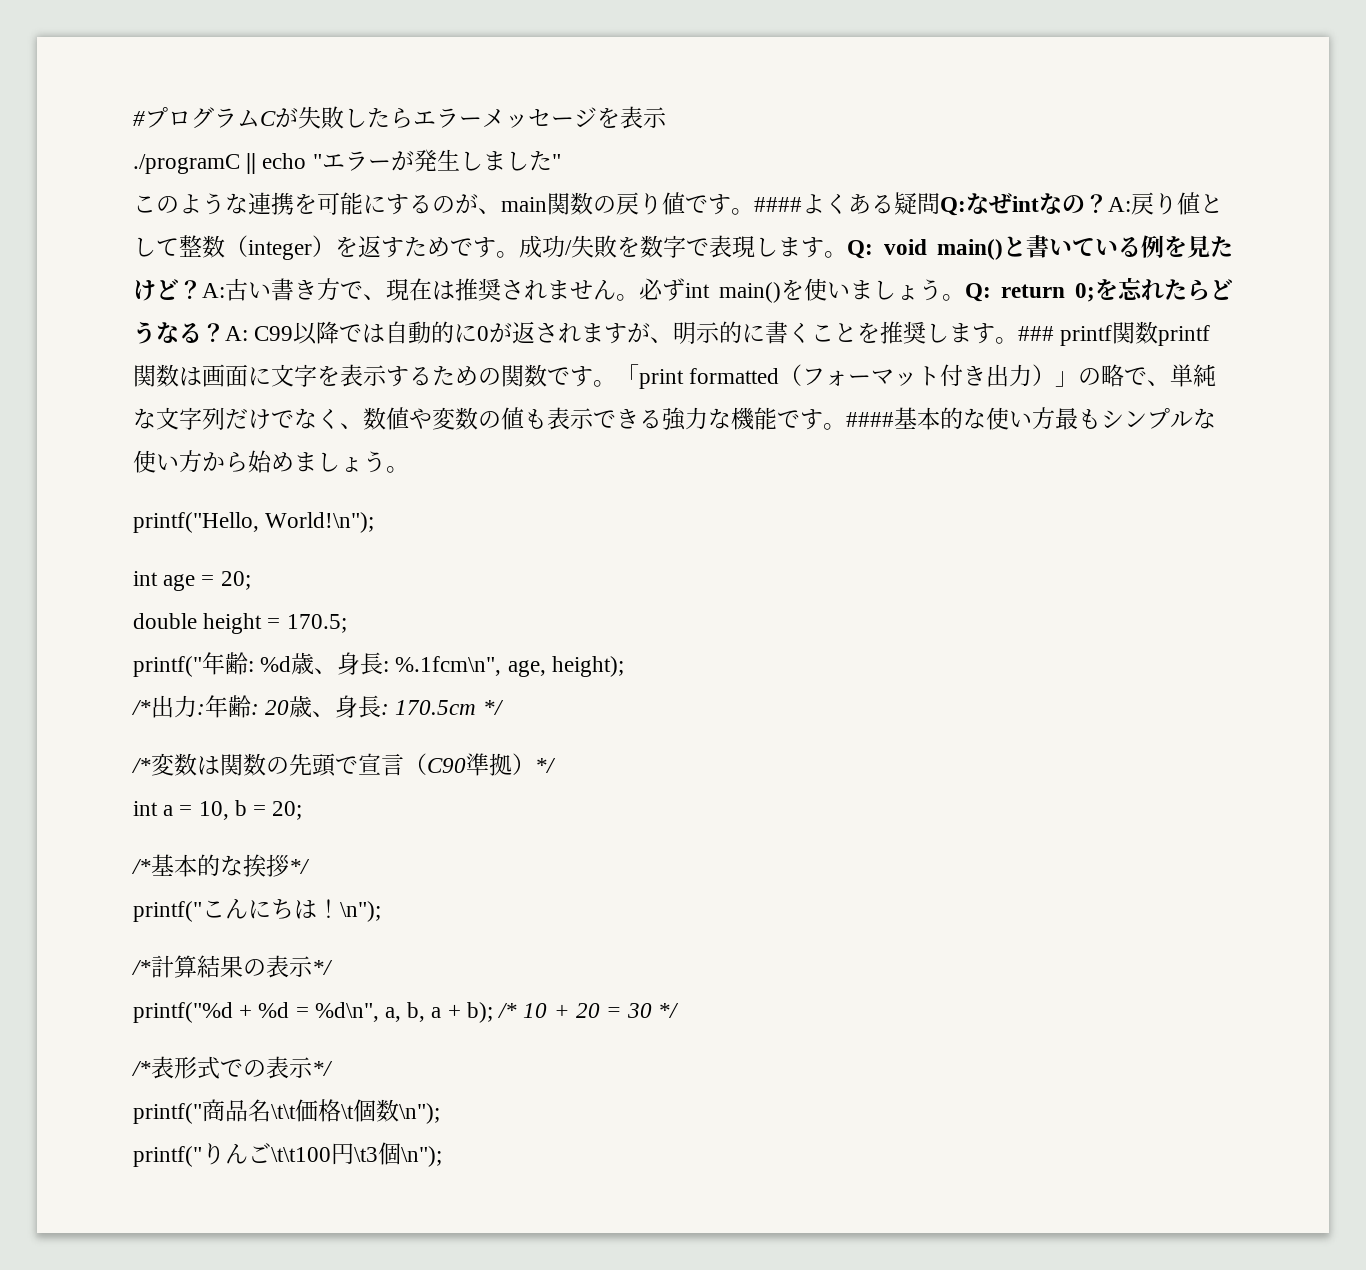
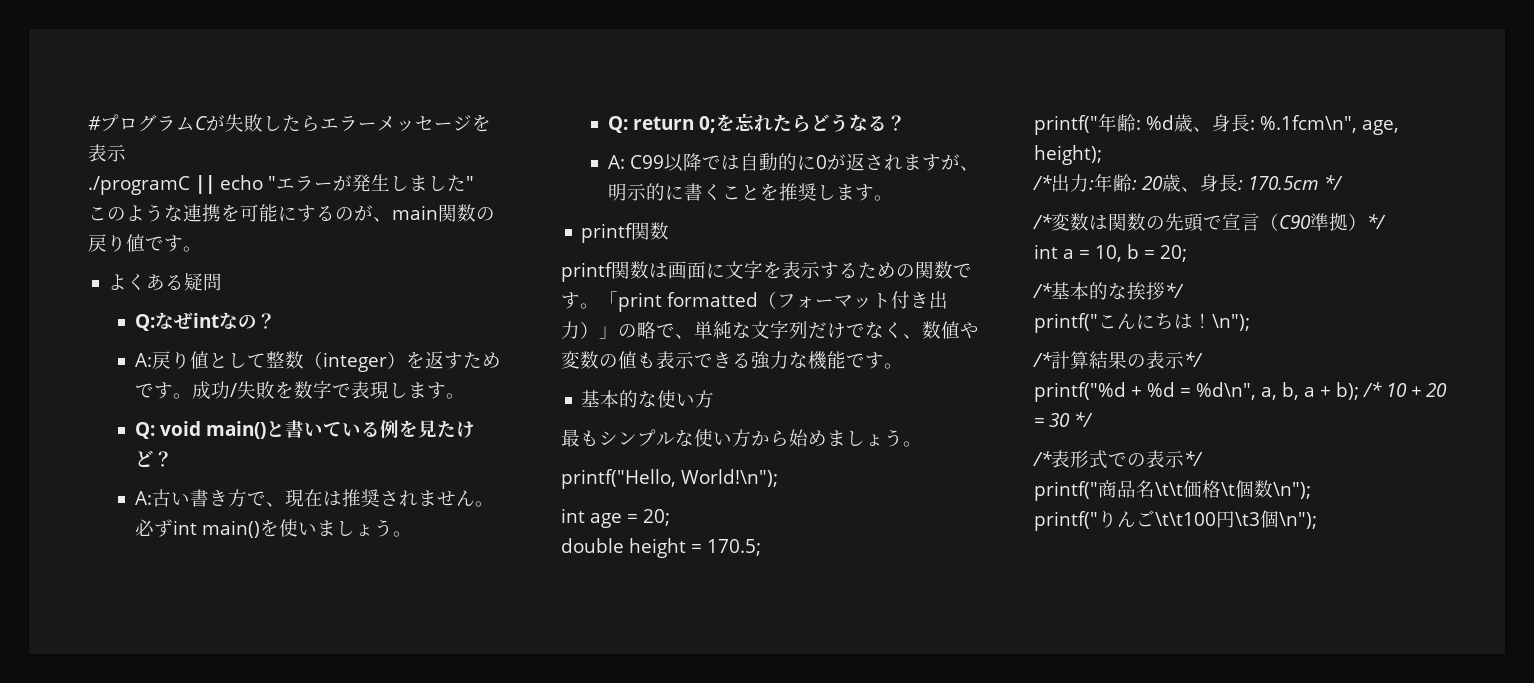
- このような連携を可能にするのが、main関数の戻り値です。####よくある疑問Q:なぜintなの？A:戻り値として整数（integer）を返すためです。
+ このような連携を可能にするのが、main関数の戻り値です。
+ よくある疑問
+ Q:なぜintなの？
+ A:戻り値として整数（integer）を返すためです。
- 成功/失敗を数字で表現します。Q: void main()と書いている例を見たけど？A:古い書き方で、現在は推奨されません。
+ 成功/失敗を数字で表現します。
+ Q: void main()と書いている例を見たけど？
+ A:古い書き方で、現在は推奨されません。
- 必ずint main()を使いましょう。Q: return 0;を忘れたらどうなる？A: C99以降では自動的に0が返されますが、明示的に書くことを推奨します。### printf関数printf関数は画面に文字を表示するための関数です。
+ 必ずint main()を使いましょう。
+ Q: return 0;を忘れたらどうなる？
+ A: C99以降では自動的に0が返されますが、明示的に書くことを推奨します。
+ printf関数
+ printf関数は画面に文字を表示するための関数です。
- 「print formatted（フォーマット付き出力）」の略で、単純な文字列だけでなく、数値や変数の値も表示できる強力な機能です。####基本的な使い方最もシンプルな使い方から始めましょう。
+ 「print formatted（フォーマット付き出力）」の略で、単純な文字列だけでなく、数値や変数の値も表示できる強力な機能です。
+ 基本的な使い方
+ 最もシンプルな使い方から始めましょう。

